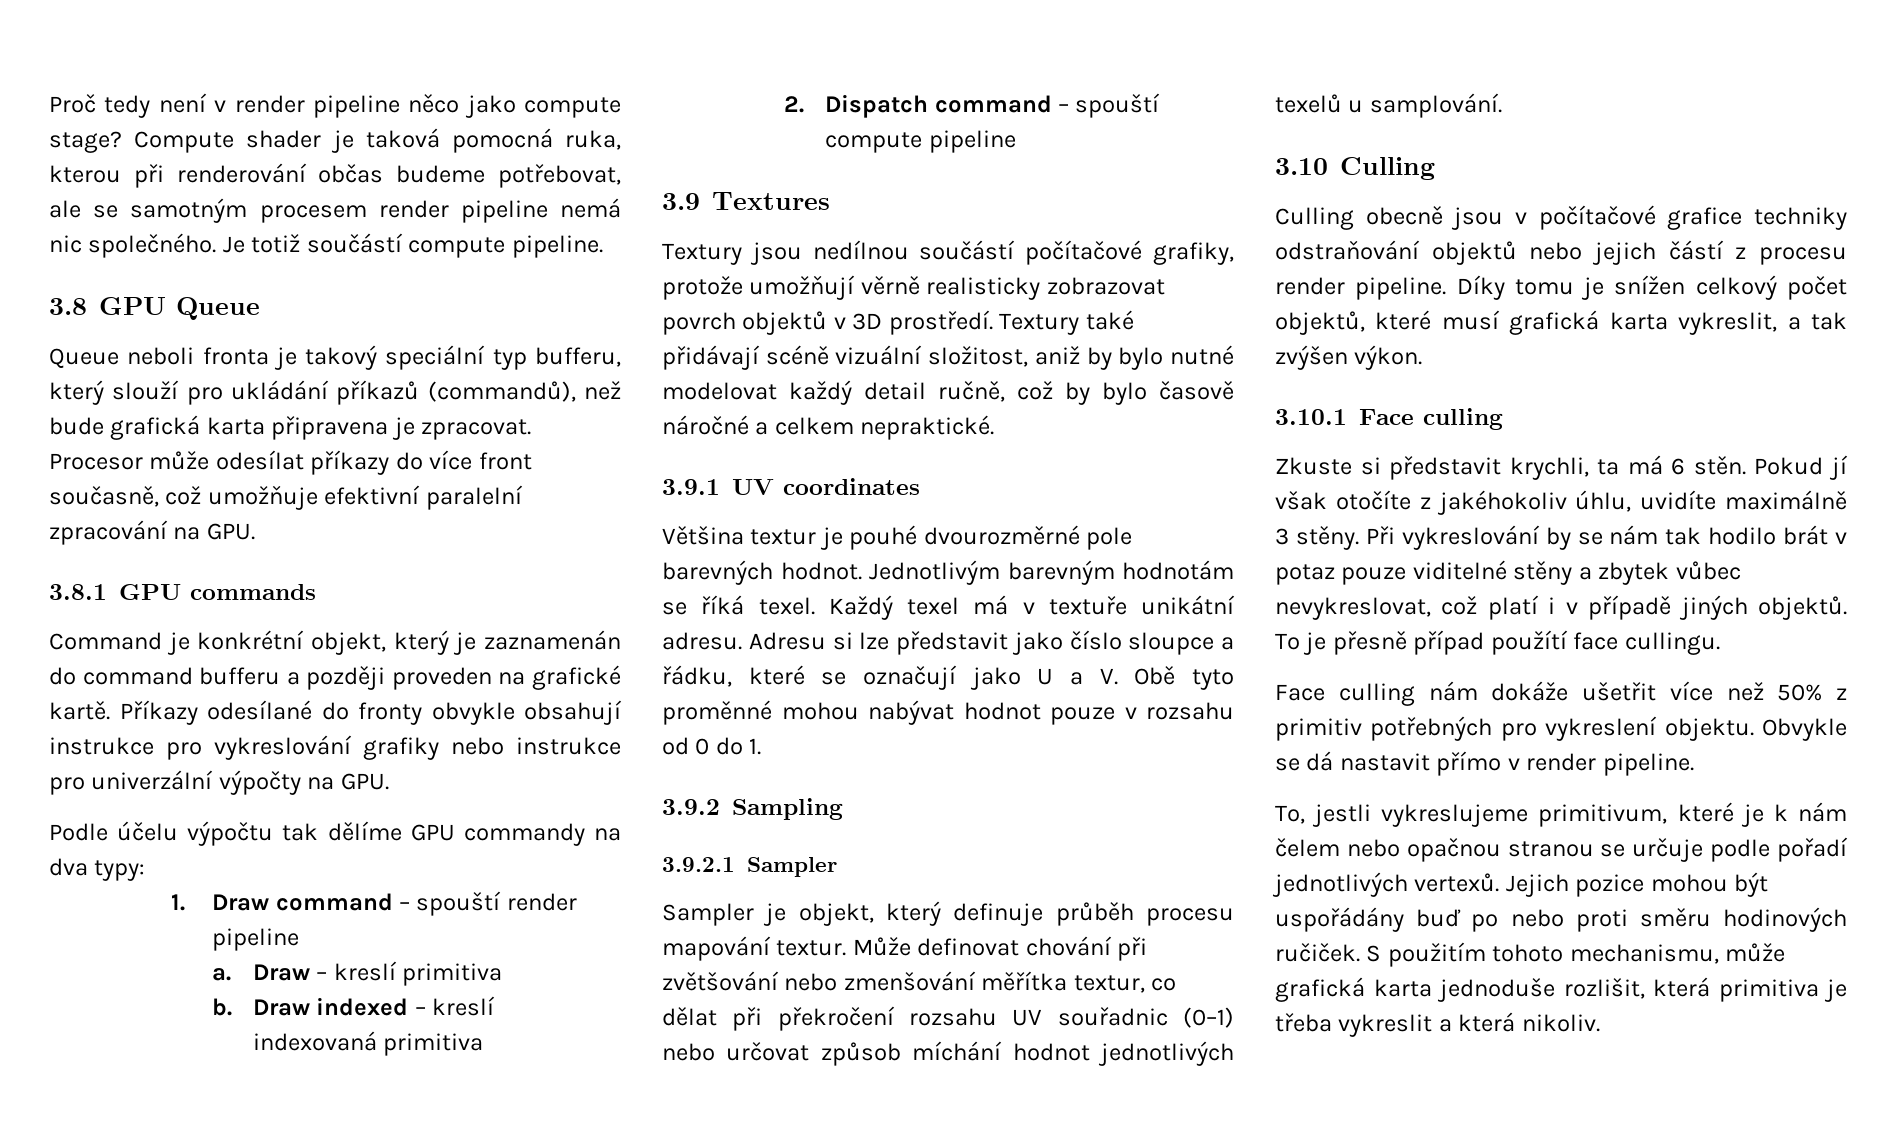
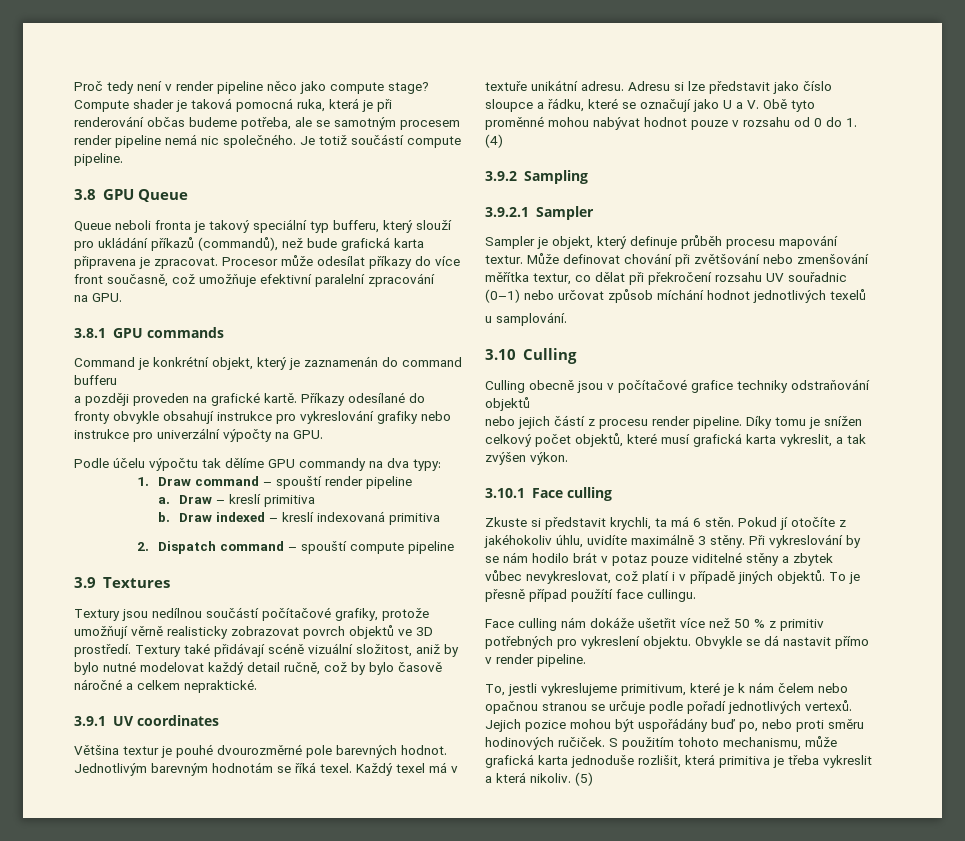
- Compute shader je taková pomocná ruka, kterou při renderování občas budeme potřebovat, ale se samotným procesem render pipeline nemá nic společného.
+ Compute shader je taková pomocná ruka, která je při renderování občas budeme potřeba, ale se samotným procesem render pipeline nemá nic společného.
- Procesor může odesílat příkazy do více front současně, což umožňuje efektivní paralelní zpracování na GPU.
+ Procesor může odesílat příkazy do více front současně, což umožňuje efektivní paralelní zpracování
+ na GPU.
- Command je konkrétní objekt, který je zaznamenán do command bufferu a později proveden na grafické kartě.
+ Command je konkrétní objekt, který je zaznamenán do command bufferu
+ a později proveden na grafické kartě.
- Textury jsou nedílnou součástí počítačové grafiky, protože umožňují věrně realisticky zobrazovat povrch objektů v 3D prostředí.
+ Textury jsou nedílnou součástí počítačové grafiky, protože umožňují věrně realisticky zobrazovat povrch objektů ve 3D prostředí.
- Adresu si lze představit jako číslo sloupce a řádku, které se označují jako U a V. Obě tyto proměnné mohou nabývat hodnot pouze v rozsahu od 0 do 1.
+ Adresu si lze představit jako číslo sloupce a řádku, které se označují jako U a V. Obě tyto proměnné mohou nabývat hodnot pouze v rozsahu od 0 do 1. (4)
- Může definovat chování při zvětšování nebo zmenšování měřítka textur, co dělat při překročení rozsahu UV souřadnic (0–1) nebo určovat způsob míchání hodnot jednotlivých texelů u samplování.
+ Může definovat chování při zvětšování nebo zmenšování měřítka textur, co dělat při překročení rozsahu UV souřadnic (0–1) nebo určovat způsob míchání hodnot jednotlivých texelů
+ u samplování.
- Culling obecně jsou v počítačové grafice techniky odstraňování objektů nebo jejich částí z procesu render pipeline.
+ Culling obecně jsou v počítačové grafice techniky odstraňování objektů
+ nebo jejich částí z procesu render pipeline.
- Pokud jí však otočíte z jakéhokoliv úhlu, uvidíte maximálně 3 stěny.
+ Pokud jí otočíte z jakéhokoliv úhlu, uvidíte maximálně 3 stěny.
- Při vykreslování by se nám tak hodilo brát v potaz pouze viditelné stěny a zbytek vůbec nevykreslovat, což platí i v případě jiných objektů.
+ Při vykreslování by se nám hodilo brát v potaz pouze viditelné stěny a zbytek vůbec nevykreslovat, což platí i v případě jiných objektů.
- Face culling nám dokáže ušetřit více než 50% z primitiv potřebných pro vykreslení objektu.
+ Face culling nám dokáže ušetřit více než 50 % z primitiv potřebných pro vykreslení objektu.
- Jejich pozice mohou být uspořádány buď po nebo proti směru hodinových ručiček.
+ Jejich pozice mohou být uspořádány buď po, nebo proti směru hodinových ručiček.
+ (5)

